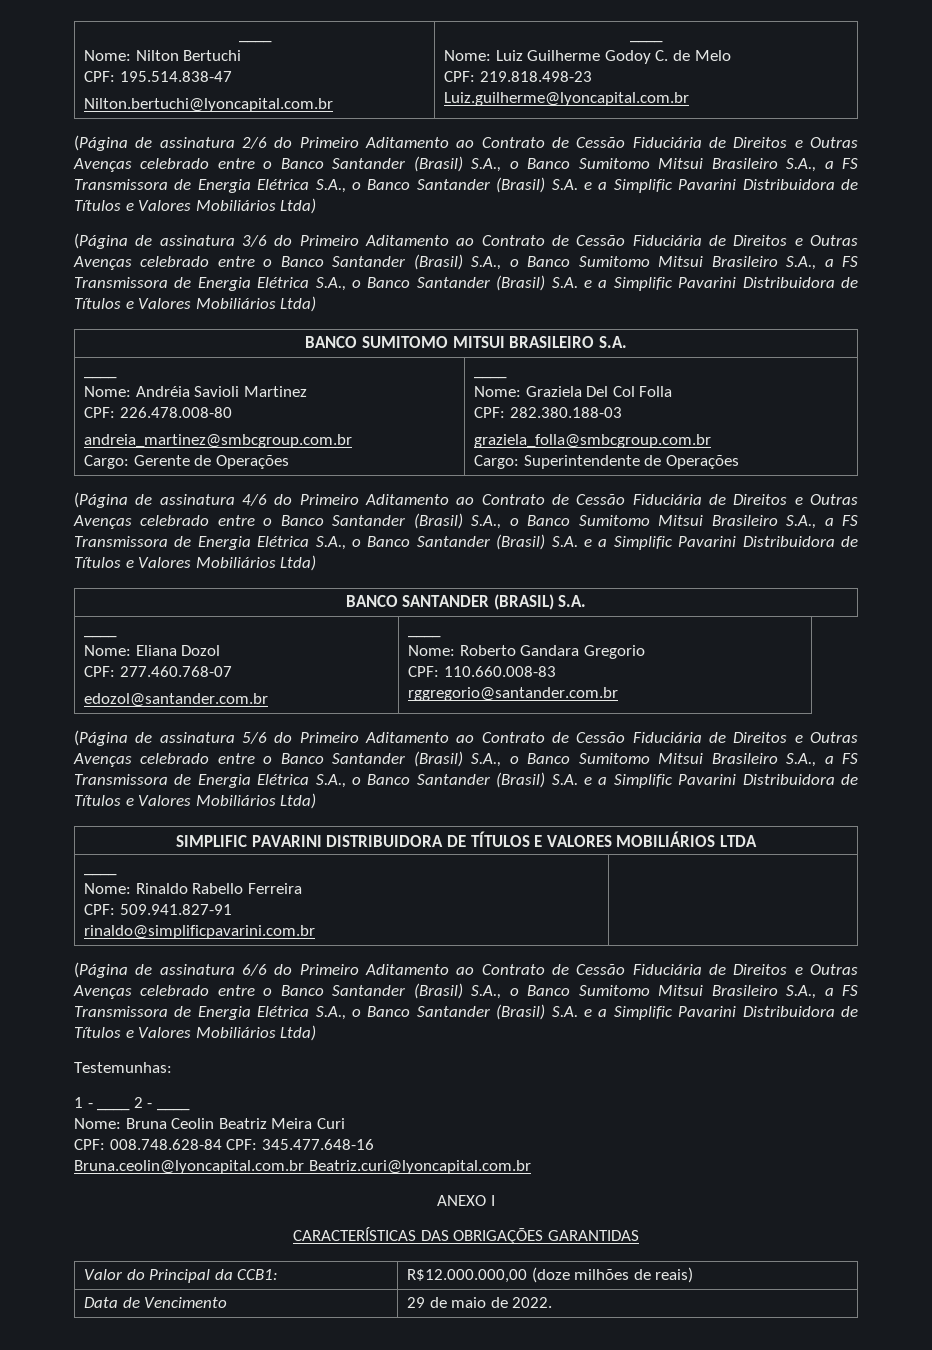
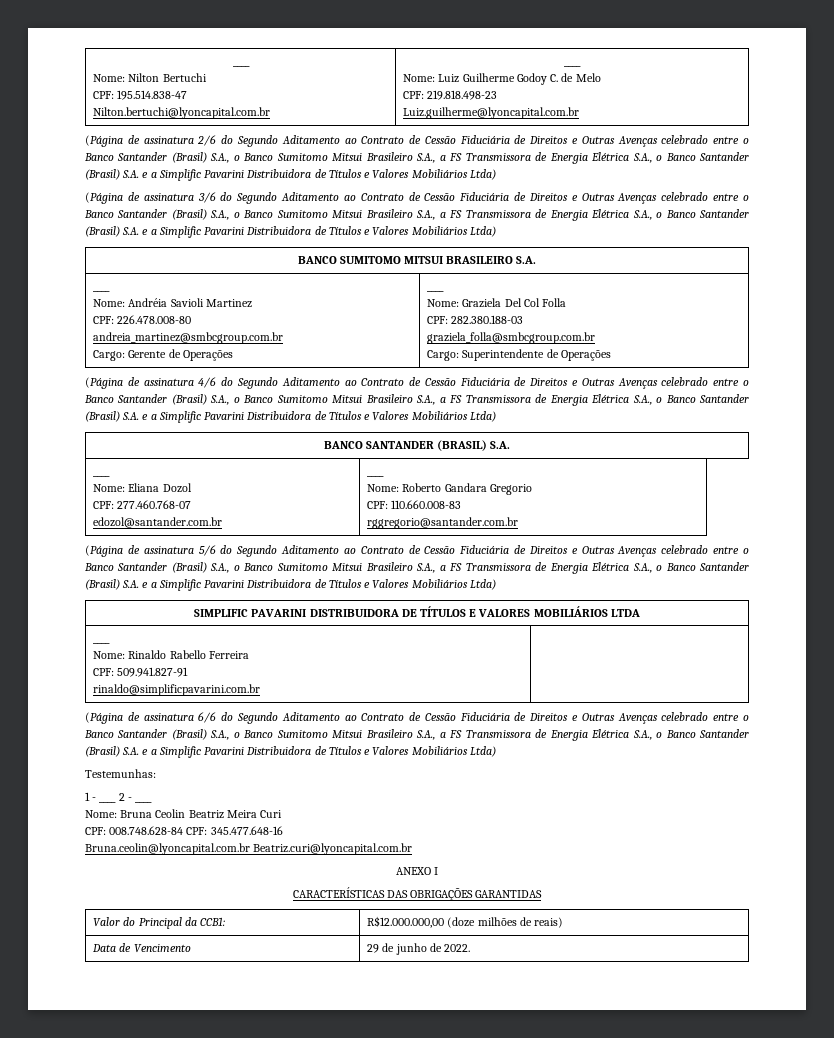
- (Página de assinatura 2/6 do Primeiro Aditamento ao Contrato de Cessão Fiduciária de Direitos e Outras Avenças celebrado entre o Banco Santander (Brasil) S.A., o Banco Sumitomo Mitsui Brasileiro S.A., a FS Transmissora de Energia Elétrica S.A., o Banco Santander (Brasil) S.A. e a Simplific Pavarini Distribuidora de Títulos e Valores Mobiliários Ltda)
+ (Página de assinatura 2/6 do Segundo Aditamento ao Contrato de Cessão Fiduciária de Direitos e Outras Avenças celebrado entre o Banco Santander (Brasil) S.A., o Banco Sumitomo Mitsui Brasileiro S.A., a FS Transmissora de Energia Elétrica S.A., o Banco Santander (Brasil) S.A. e a Simplific Pavarini Distribuidora de Títulos e Valores Mobiliários Ltda)
- (Página de assinatura 3/6 do Primeiro Aditamento ao Contrato de Cessão Fiduciária de Direitos e Outras Avenças celebrado entre o Banco Santander (Brasil) S.A., o Banco Sumitomo Mitsui Brasileiro S.A., a FS Transmissora de Energia Elétrica S.A., o Banco Santander (Brasil) S.A. e a Simplific Pavarini Distribuidora de Títulos e Valores Mobiliários Ltda)
+ (Página de assinatura 3/6 do Segundo Aditamento ao Contrato de Cessão Fiduciária de Direitos e Outras Avenças celebrado entre o Banco Santander (Brasil) S.A., o Banco Sumitomo Mitsui Brasileiro S.A., a FS Transmissora de Energia Elétrica S.A., o Banco Santander (Brasil) S.A. e a Simplific Pavarini Distribuidora de Títulos e Valores Mobiliários Ltda)
- (Página de assinatura 4/6 do Primeiro Aditamento ao Contrato de Cessão Fiduciária de Direitos e Outras Avenças celebrado entre o Banco Santander (Brasil) S.A., o Banco Sumitomo Mitsui Brasileiro S.A., a FS Transmissora de Energia Elétrica S.A., o Banco Santander (Brasil) S.A. e a Simplific Pavarini Distribuidora de Títulos e Valores Mobiliários Ltda)
+ (Página de assinatura 4/6 do Segundo Aditamento ao Contrato de Cessão Fiduciária de Direitos e Outras Avenças celebrado entre o Banco Santander (Brasil) S.A., o Banco Sumitomo Mitsui Brasileiro S.A., a FS Transmissora de Energia Elétrica S.A., o Banco Santander (Brasil) S.A. e a Simplific Pavarini Distribuidora de Títulos e Valores Mobiliários Ltda)
- (Página de assinatura 5/6 do Primeiro Aditamento ao Contrato de Cessão Fiduciária de Direitos e Outras Avenças celebrado entre o Banco Santander (Brasil) S.A., o Banco Sumitomo Mitsui Brasileiro S.A., a FS Transmissora de Energia Elétrica S.A., o Banco Santander (Brasil) S.A. e a Simplific Pavarini Distribuidora de Títulos e Valores Mobiliários Ltda)
+ (Página de assinatura 5/6 do Segundo Aditamento ao Contrato de Cessão Fiduciária de Direitos e Outras Avenças celebrado entre o Banco Santander (Brasil) S.A., o Banco Sumitomo Mitsui Brasileiro S.A., a FS Transmissora de Energia Elétrica S.A., o Banco Santander (Brasil) S.A. e a Simplific Pavarini Distribuidora de Títulos e Valores Mobiliários Ltda)
- (Página de assinatura 6/6 do Primeiro Aditamento ao Contrato de Cessão Fiduciária de Direitos e Outras Avenças celebrado entre o Banco Santander (Brasil) S.A., o Banco Sumitomo Mitsui Brasileiro S.A., a FS Transmissora de Energia Elétrica S.A., o Banco Santander (Brasil) S.A. e a Simplific Pavarini Distribuidora de Títulos e Valores Mobiliários Ltda)
+ (Página de assinatura 6/6 do Segundo Aditamento ao Contrato de Cessão Fiduciária de Direitos e Outras Avenças celebrado entre o Banco Santander (Brasil) S.A., o Banco Sumitomo Mitsui Brasileiro S.A., a FS Transmissora de Energia Elétrica S.A., o Banco Santander (Brasil) S.A. e a Simplific Pavarini Distribuidora de Títulos e Valores Mobiliários Ltda)
- Data de Vencimento | 29 de maio de 2022.
+ Data de Vencimento | 29 de junho de 2022.

